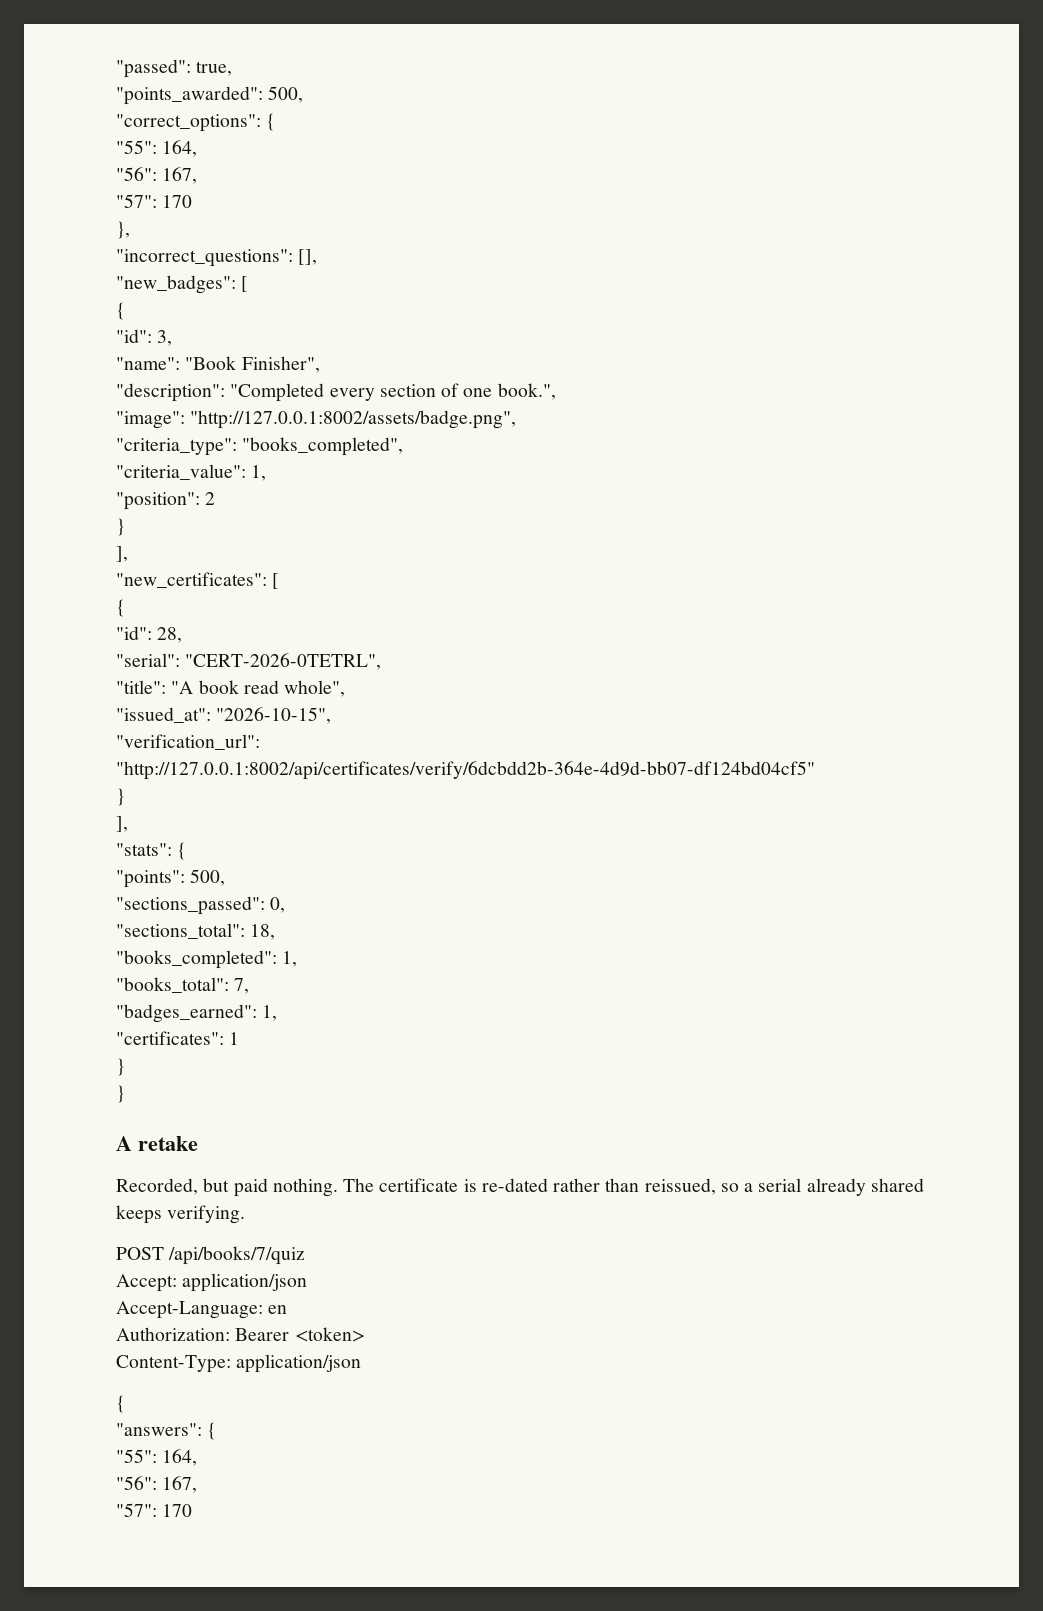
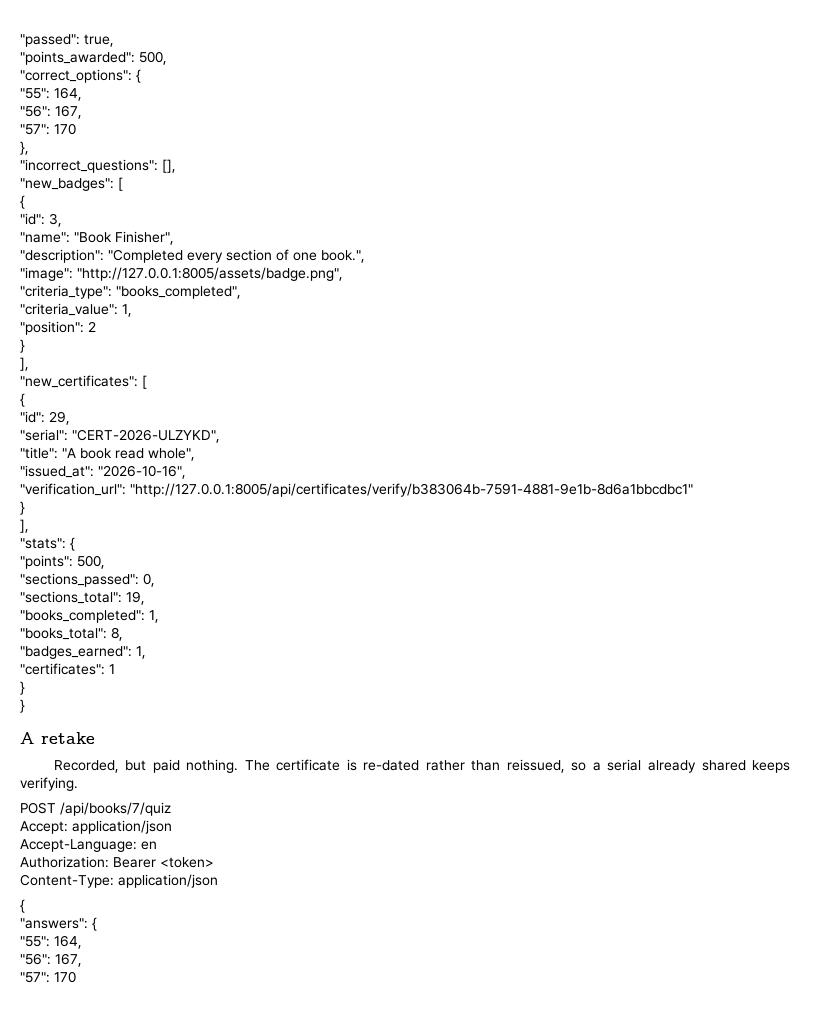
- "image": "http://127.0.0.1:8002/assets/badge.png",
+ "image": "http://127.0.0.1:8005/assets/badge.png",
- "id": 28,
+ "id": 29,
- "serial": "CERT-2026-0TETRL",
+ "serial": "CERT-2026-ULZYKD",
- "issued_at": "2026-10-15",
+ "issued_at": "2026-10-16",
- "verification_url": "http://127.0.0.1:8002/api/certificates/verify/6dcbdd2b-364e-4d9d-bb07-df124bd04cf5"
+ "verification_url": "http://127.0.0.1:8005/api/certificates/verify/b383064b-7591-4881-9e1b-8d6a1bbcdbc1"
- "sections_total": 18,
+ "sections_total": 19,
- "books_total": 7,
+ "books_total": 8,

